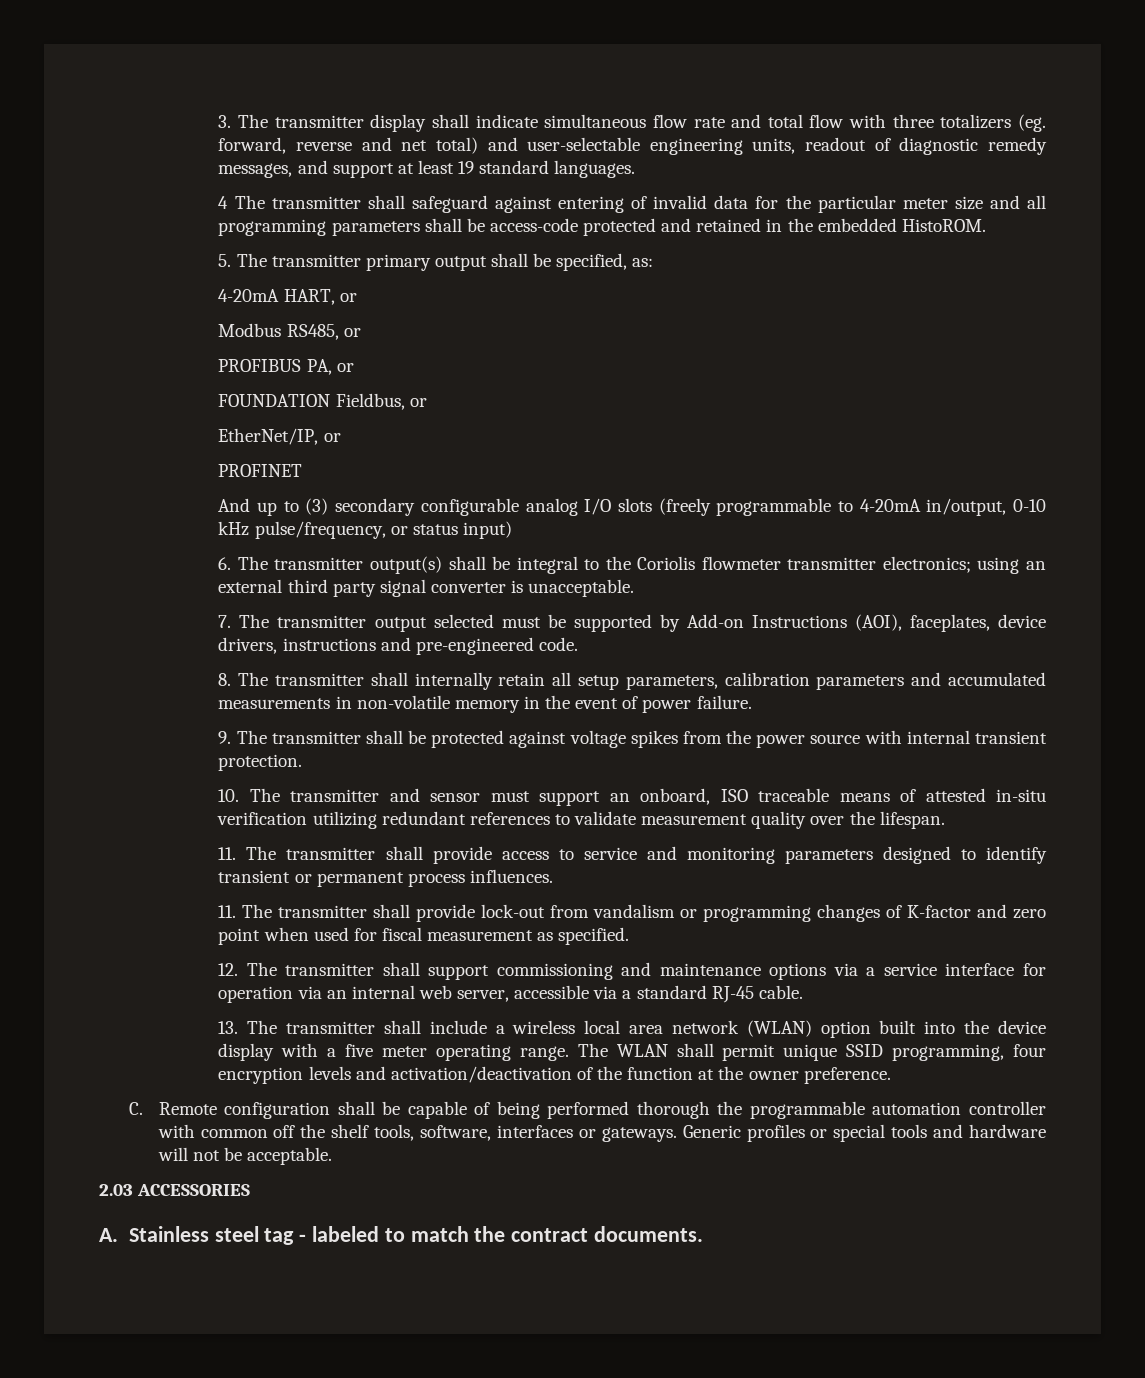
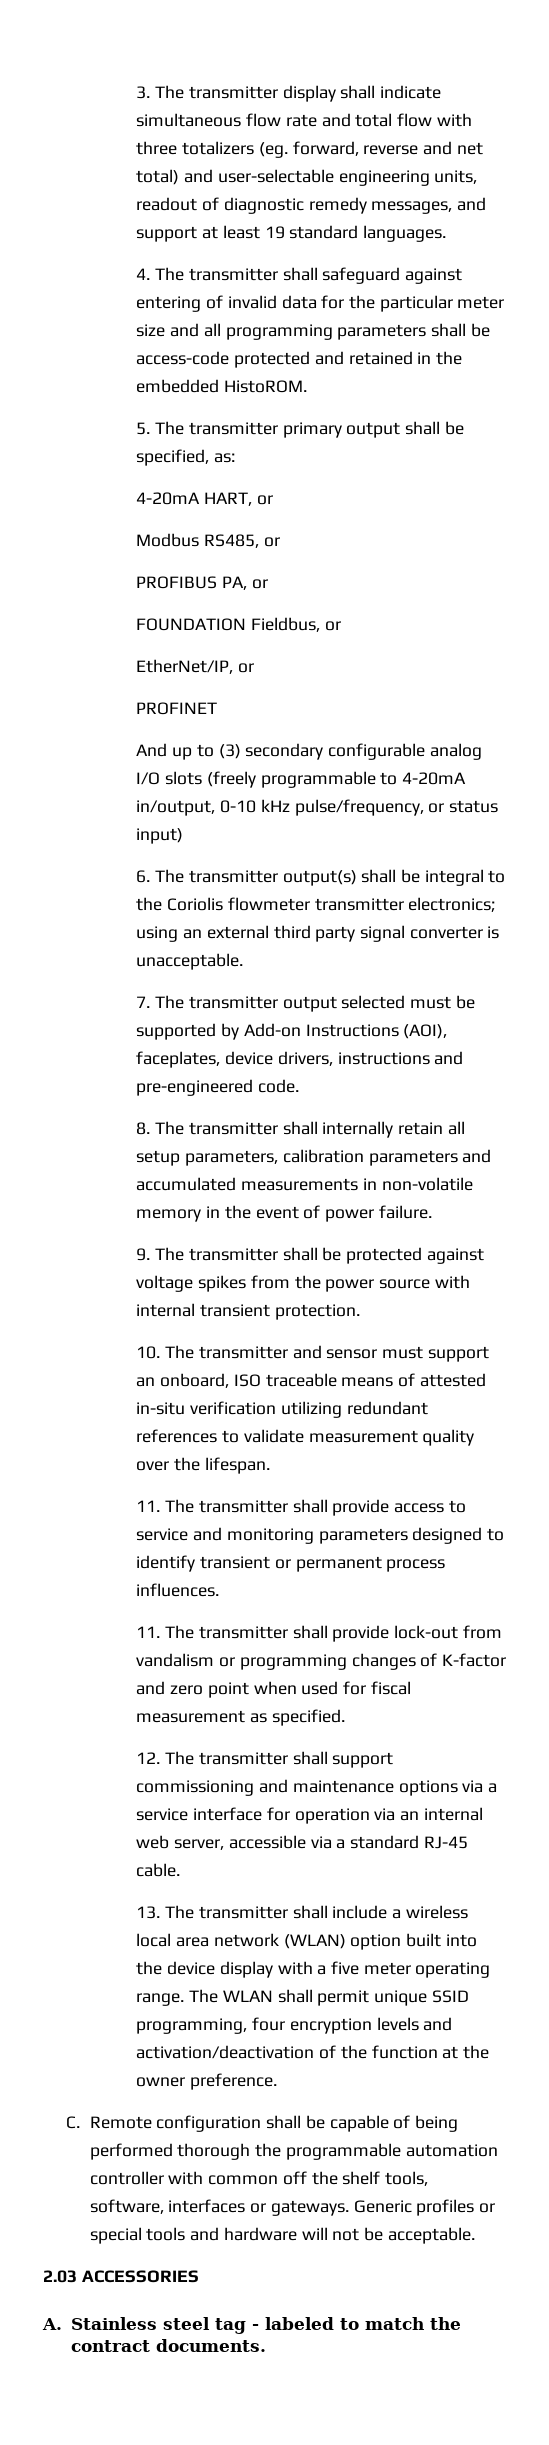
- 4 The transmitter shall safeguard against entering of invalid data for the particular meter size and all programming parameters shall be access-code protected and retained in the embedded HistoROM.
+ 4. The transmitter shall safeguard against entering of invalid data for the particular meter size and all programming parameters shall be access-code protected and retained in the embedded HistoROM.

